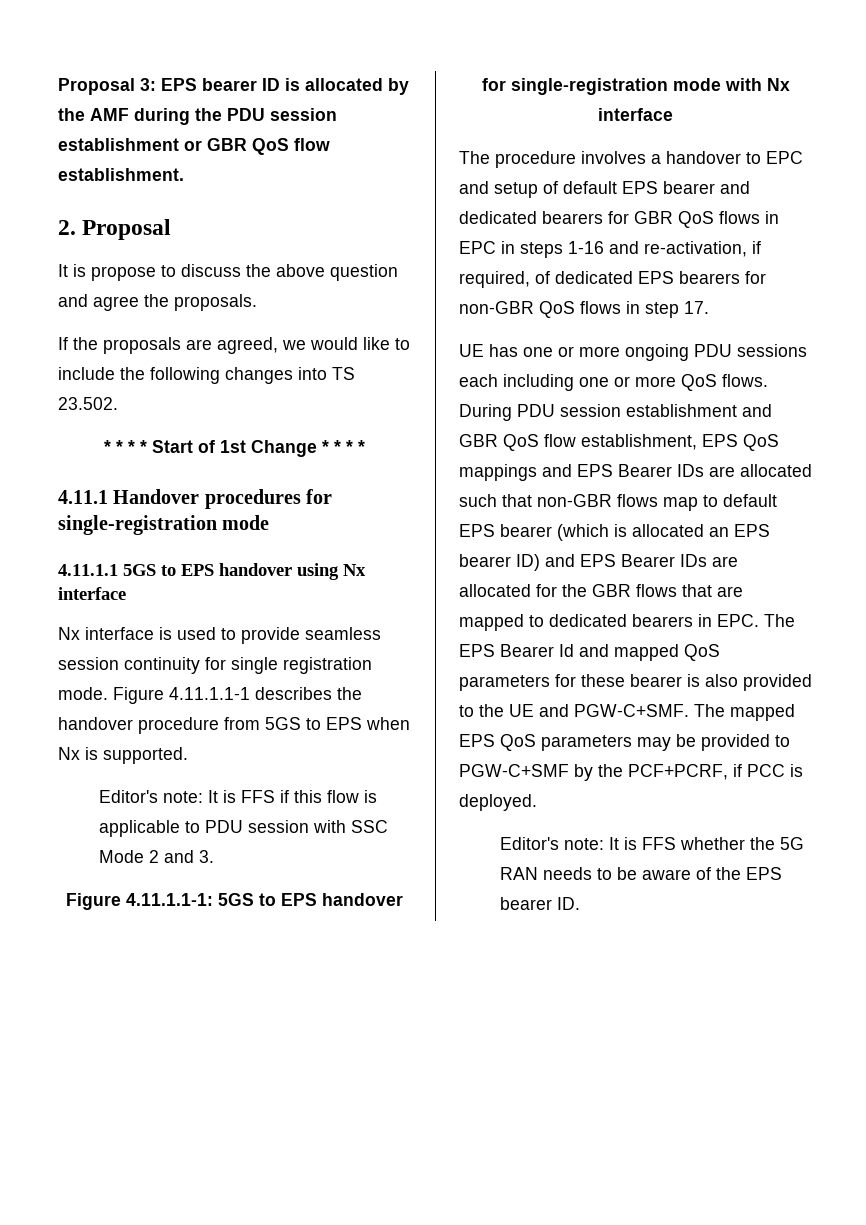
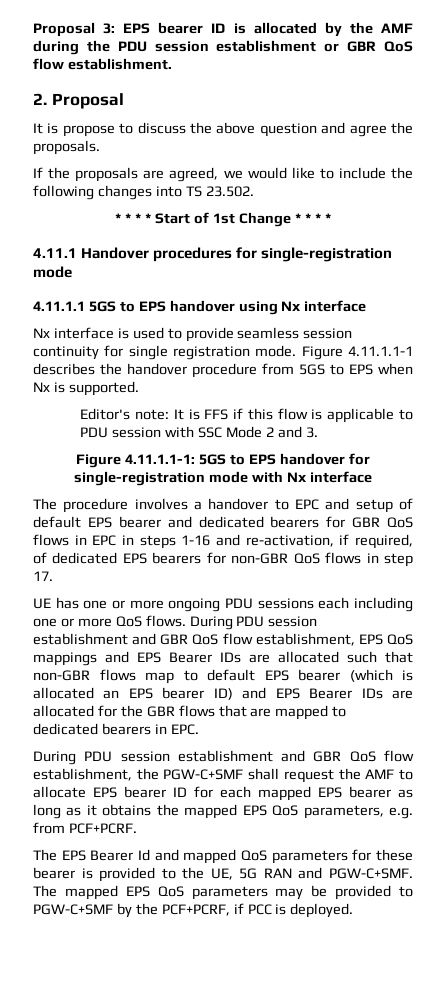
- During PDU session establishment and GBR QoS flow establishment, EPS QoS mappings and EPS Bearer IDs are allocated such that non-GBR flows map to default EPS bearer (which is allocated an EPS bearer ID) and EPS Bearer IDs are allocated for the GBR flows that are mapped to dedicated bearers in EPC. The EPS Bearer Id and mapped QoS parameters for these bearer is also provided to the UE and PGW-C+SMF.
+ During PDU session establishment and GBR QoS flow establishment, EPS QoS mappings and EPS Bearer IDs are allocated such that non-GBR flows map to default EPS bearer (which is allocated an EPS bearer ID) and EPS Bearer IDs are allocated for the GBR flows that are mapped to dedicated bearers in EPC.
+ During PDU session establishment and GBR QoS flow establishment, the PGW-C+SMF shall request the AMF to allocate EPS bearer ID for each mapped EPS bearer as long as it obtains the mapped EPS QoS parameters, e.g. from PCF+PCRF.
+ The EPS Bearer Id and mapped QoS parameters for these bearer is provided to the UE, 5G RAN and PGW-C+SMF.
- Editor's note: It is FFS whether the 5G RAN needs to be aware of the EPS bearer ID.

